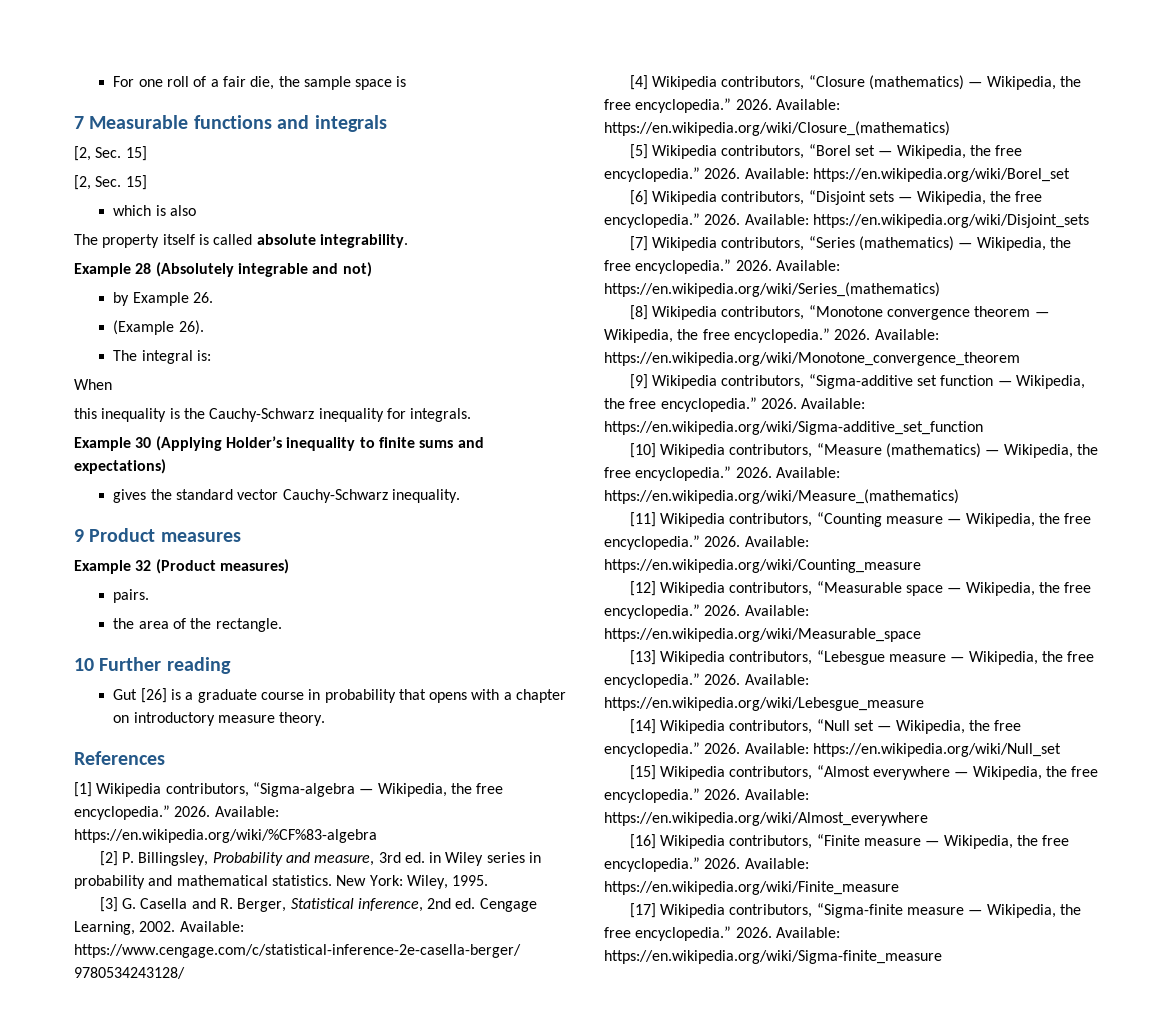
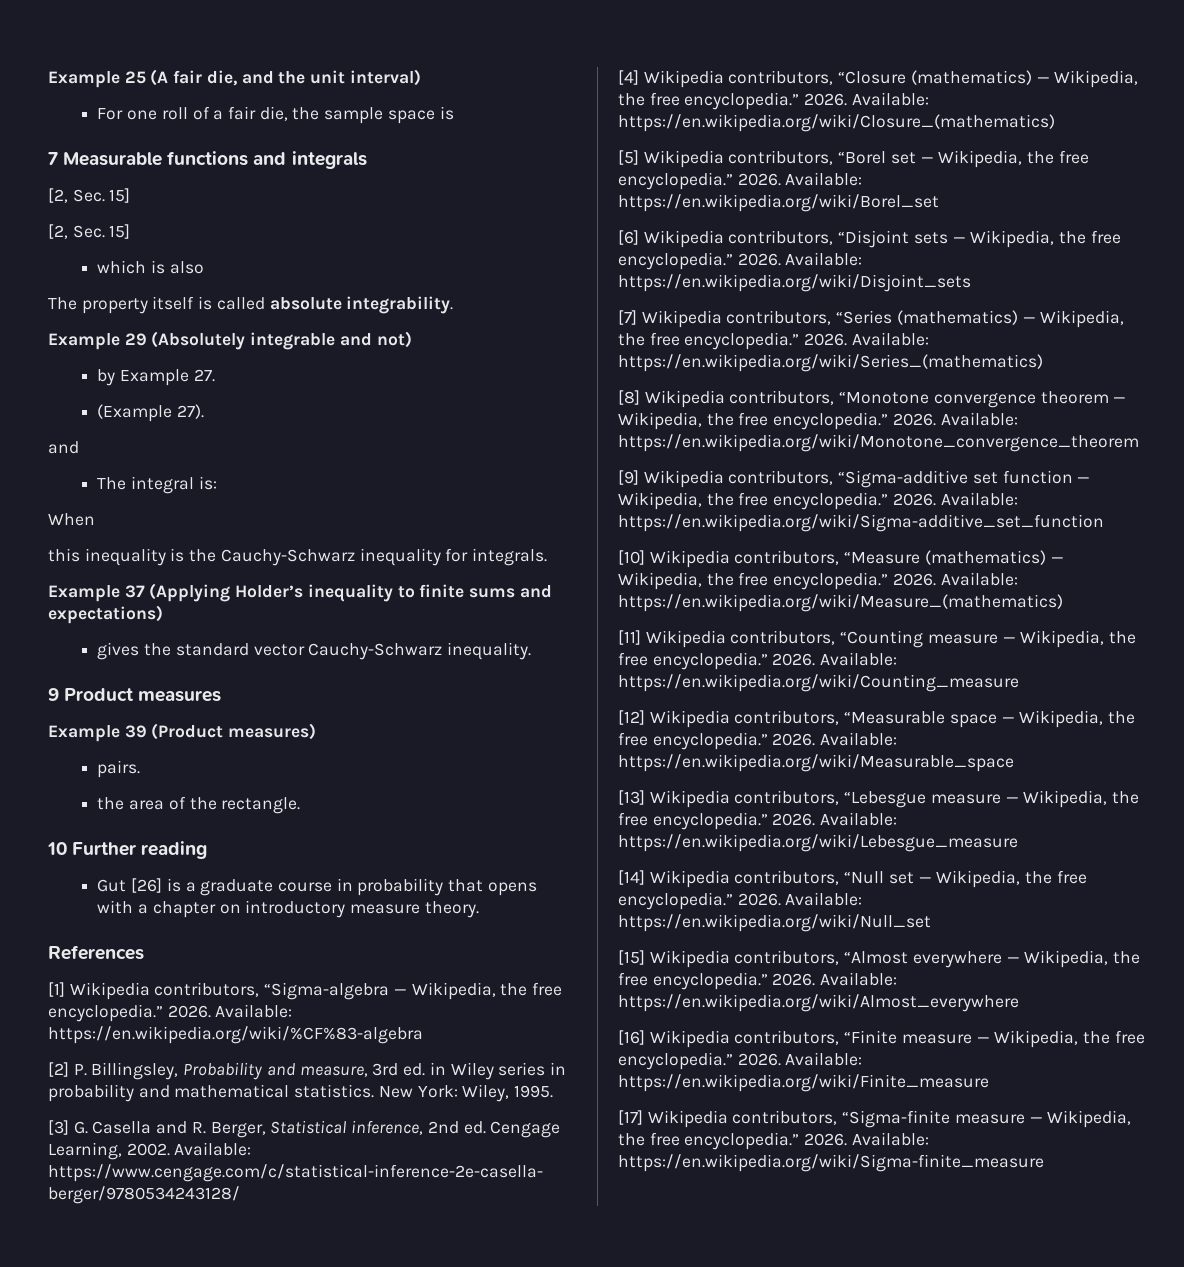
+ Example 25 (A fair die, and the unit interval)
- Example 28 (Absolutely integrable and not)
+ Example 29 (Absolutely integrable and not)
- by Example 26.
+ by Example 27.
- (Example 26).
+ (Example 27).
+ and
- Example 30 (Applying Holder’s inequality to finite sums and expectations)
+ Example 37 (Applying Holder’s inequality to finite sums and expectations)
- Example 32 (Product measures)
+ Example 39 (Product measures)

